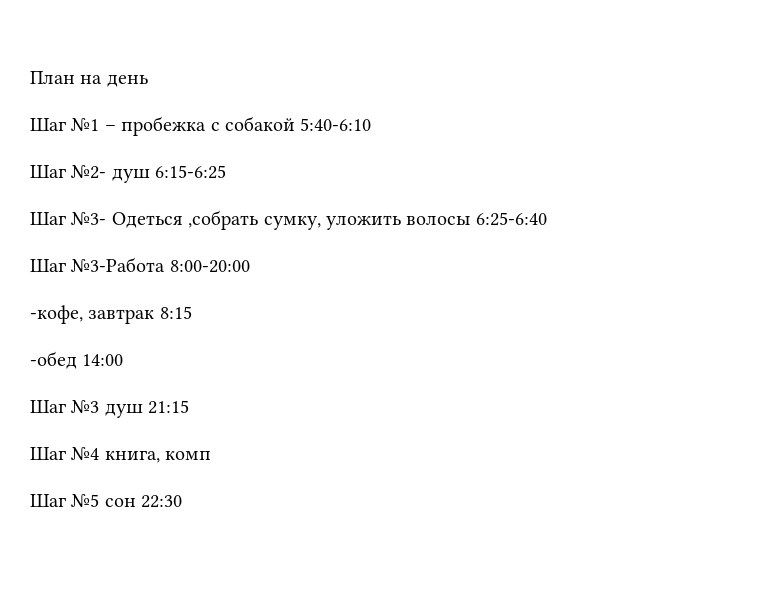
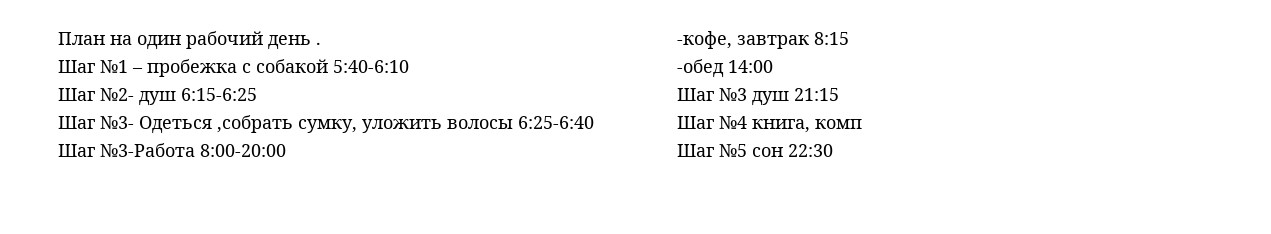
- План на день
+ План на один рабочий день .

